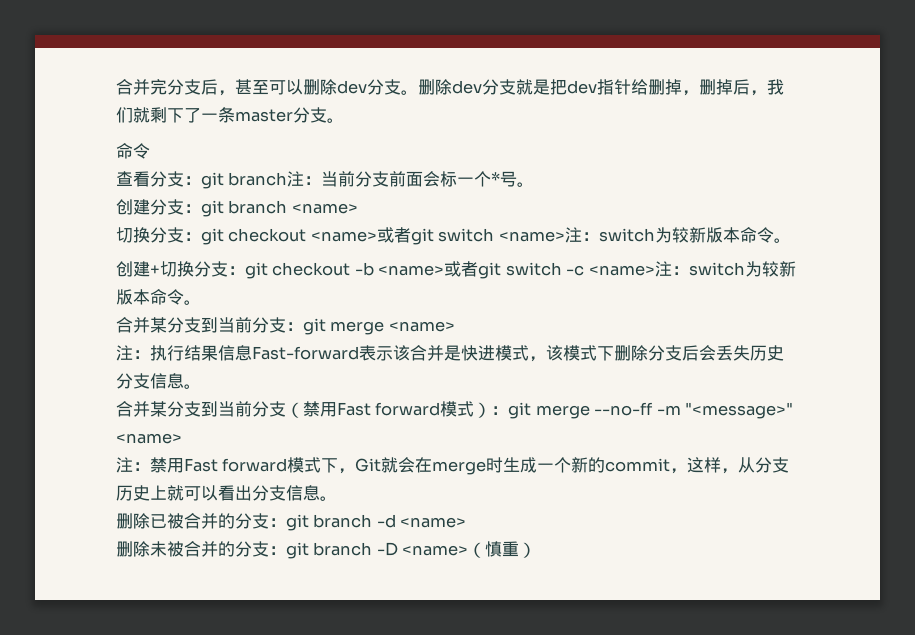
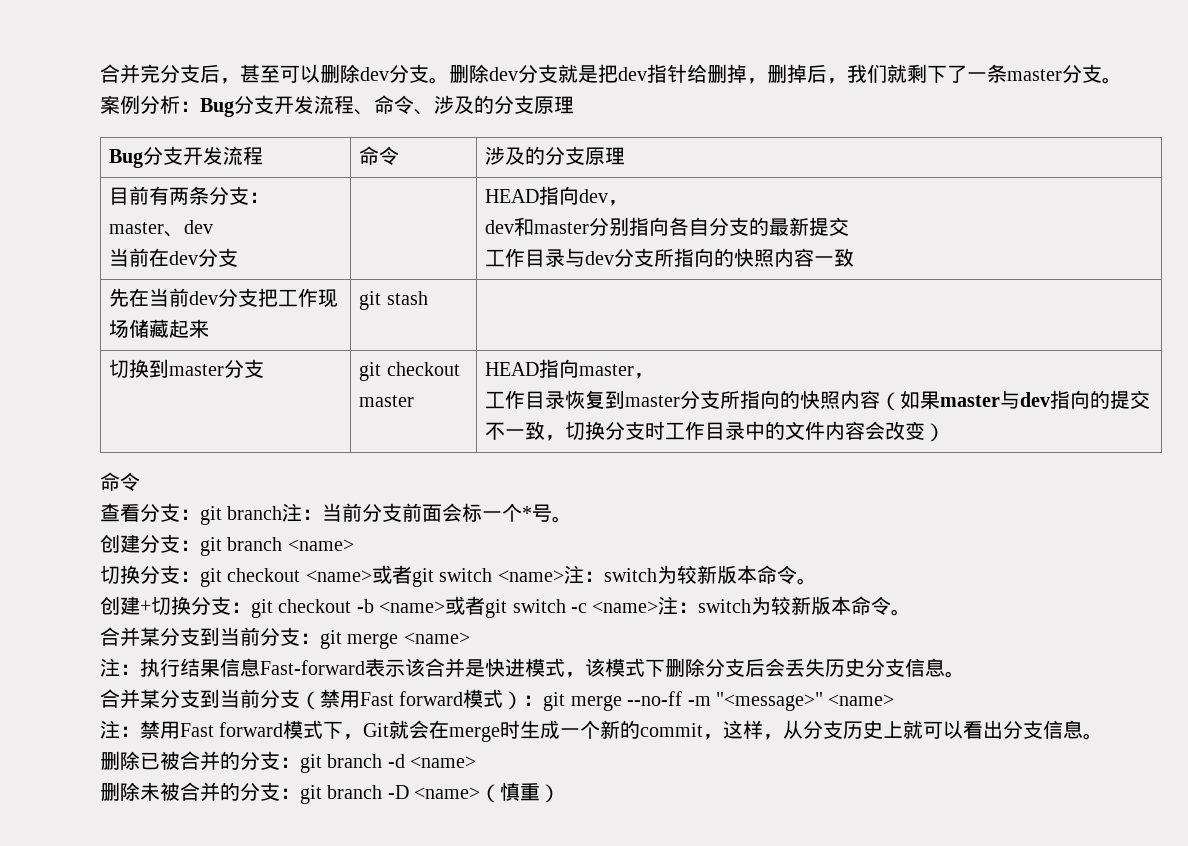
+ 案例分析：Bug分支开发流程、命令、涉及的分支原理
+ Bug分支开发流程 | 命令 | 涉及的分支原理
+ 目前有两条分支：master、dev
+ 当前在dev分支 | | HEAD指向dev，
+ dev和master分别指向各自分支的最新提交
+ 工作目录与dev分支所指向的快照内容一致
+ 先在当前dev分支把工作现场储藏起来 | git stash |
+ 切换到master分支 | git checkout master | HEAD指向master，
+ 工作目录恢复到master分支所指向的快照内容（如果master与dev指向的提交不一致，切换分支时工作目录中的文件内容会改变）

